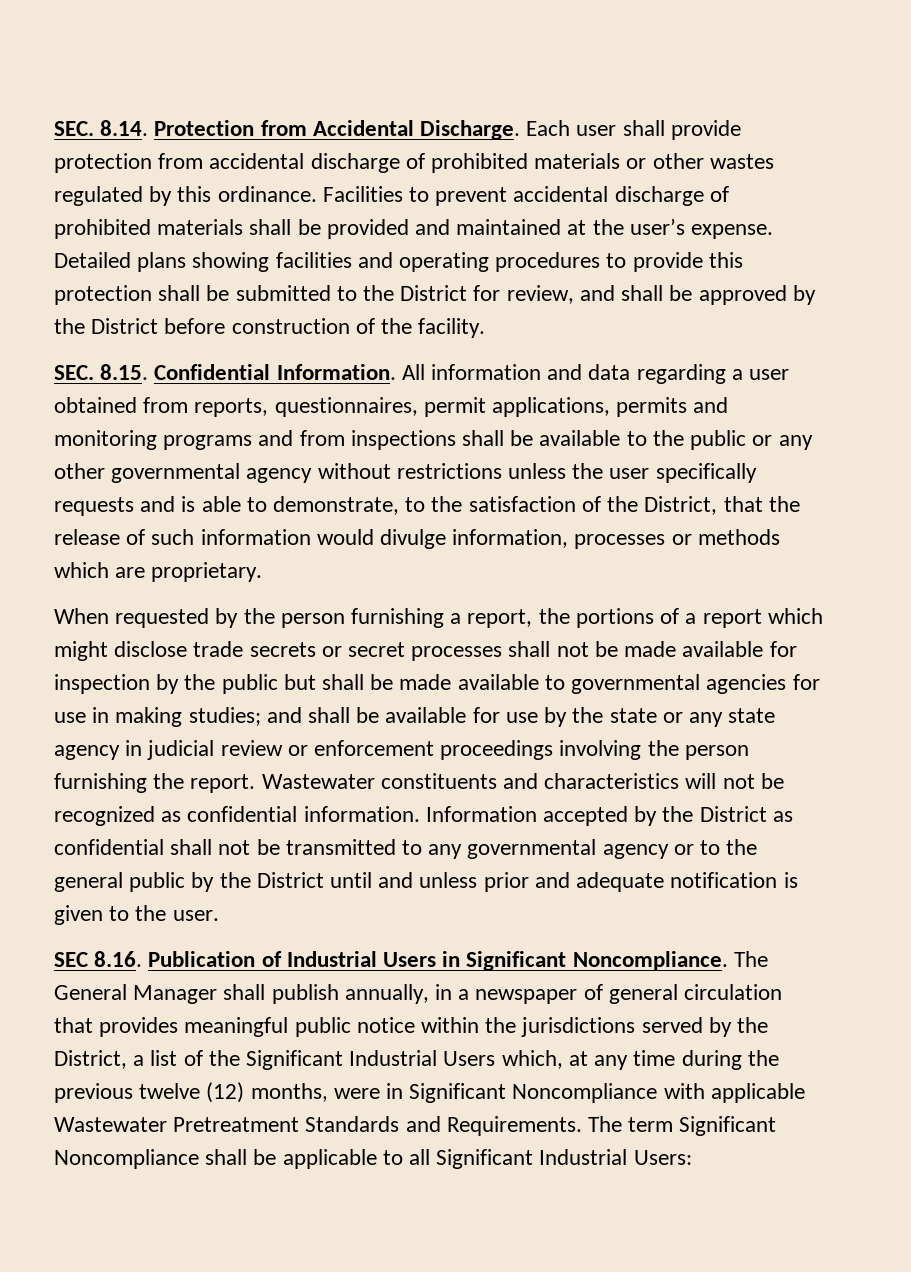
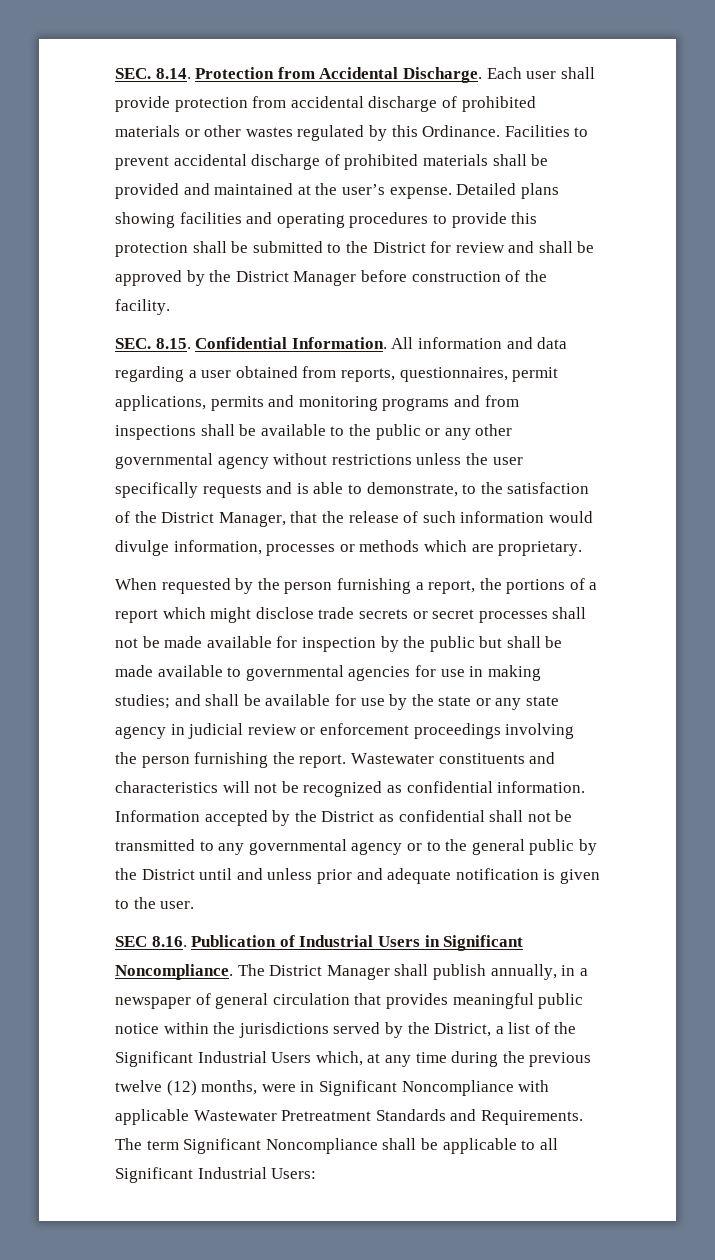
- Each user shall provide protection from accidental discharge of prohibited materials or other wastes regulated by this ordinance.
+ Each user shall provide protection from accidental discharge of prohibited materials or other wastes regulated by this Ordinance.
- Detailed plans showing facilities and operating procedures to provide this protection shall be submitted to the District for review, and shall be approved by the District before construction of the facility.
+ Detailed plans showing facilities and operating procedures to provide this protection shall be submitted to the District for review and shall be approved by the District Manager before construction of the facility.
- All information and data regarding a user obtained from reports, questionnaires, permit applications, permits and monitoring programs and from inspections shall be available to the public or any other governmental agency without restrictions unless the user specifically requests and is able to demonstrate, to the satisfaction of the District, that the release of such information would divulge information, processes or methods which are proprietary.
+ All information and data regarding a user obtained from reports, questionnaires, permit applications, permits and monitoring programs and from inspections shall be available to the public or any other governmental agency without restrictions unless the user specifically requests and is able to demonstrate, to the satisfaction of the District Manager, that the release of such information would divulge information, processes or methods which are proprietary.
- The General Manager shall publish annually, in a newspaper of general circulation that provides meaningful public notice within the jurisdictions served by the District, a list of the Significant Industrial Users which, at any time during the previous twelve (12) months, were in Significant Noncompliance with applicable Wastewater Pretreatment Standards and Requirements.
+ The District Manager shall publish annually, in a newspaper of general circulation that provides meaningful public notice within the jurisdictions served by the District, a list of the Significant Industrial Users which, at any time during the previous twelve (12) months, were in Significant Noncompliance with applicable Wastewater Pretreatment Standards and Requirements.

